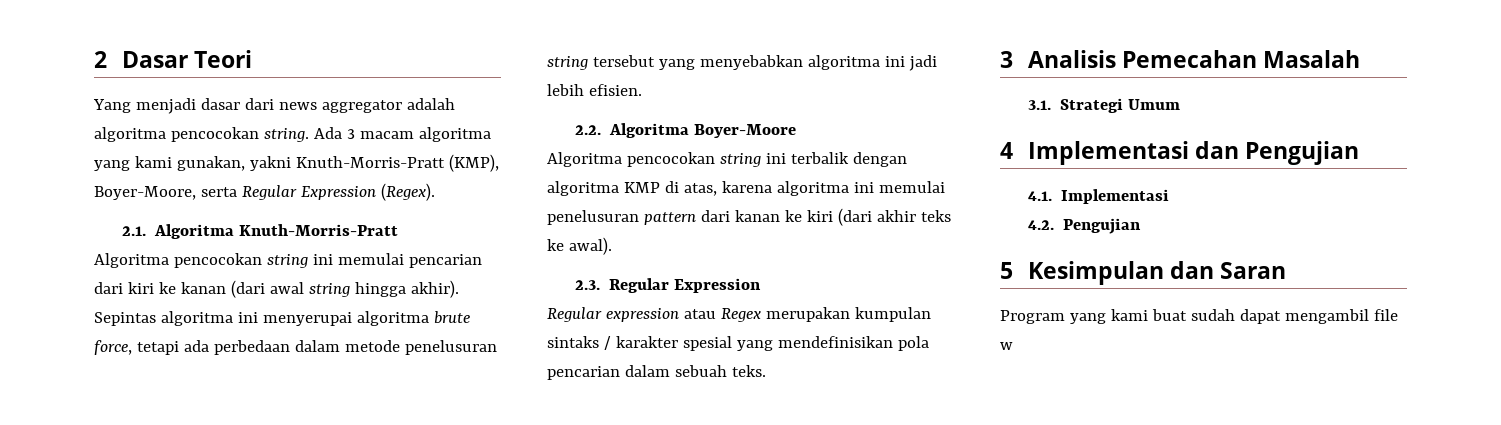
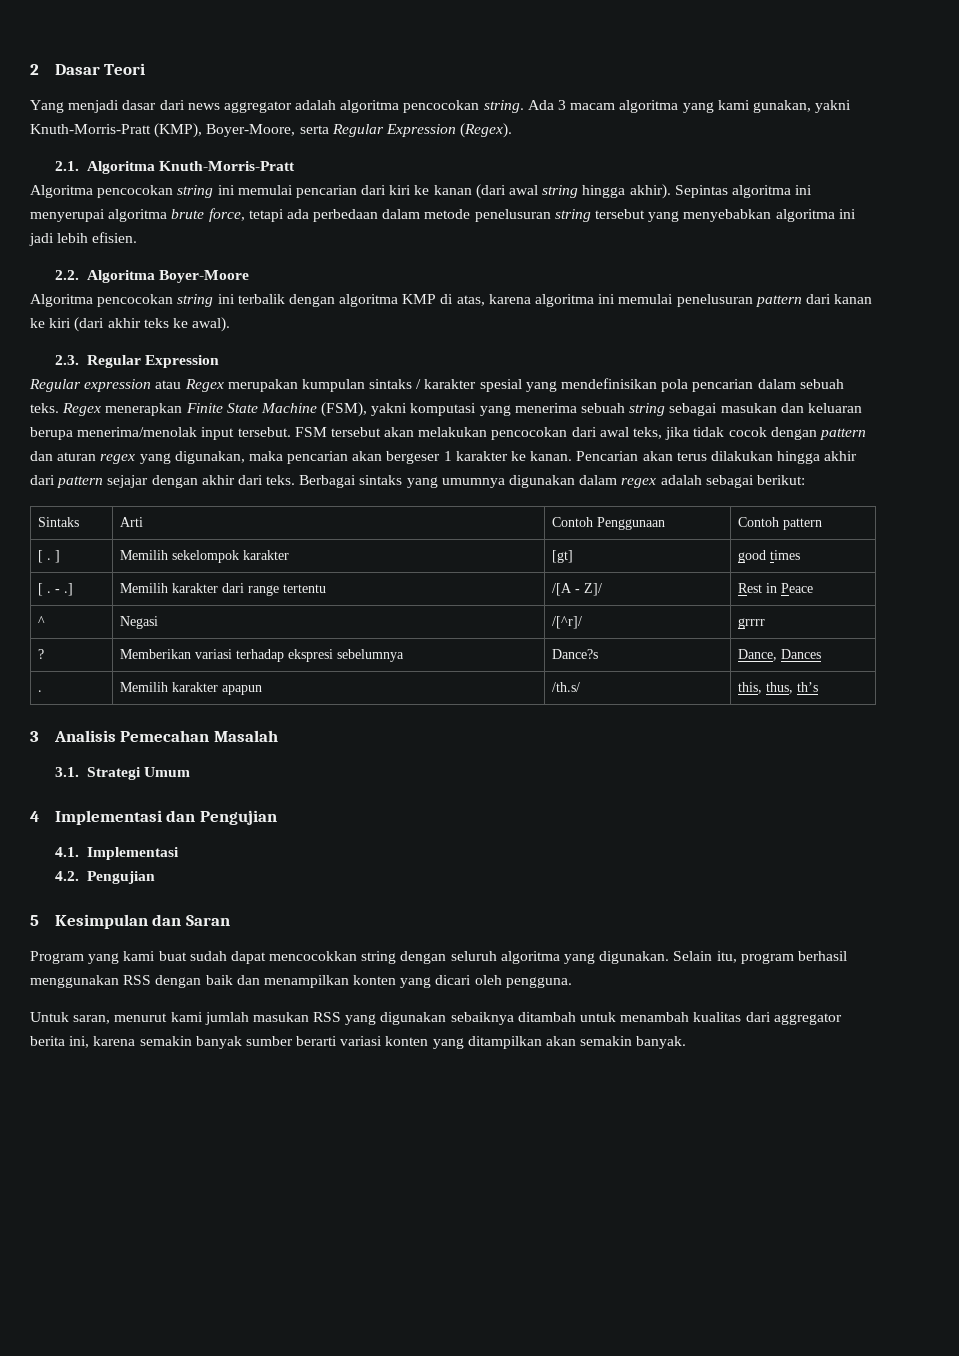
+ Regex menerapkan Finite State Machine (FSM), yakni komputasi yang menerima sebuah string sebagai masukan dan keluaran berupa menerima/menolak input tersebut. FSM tersebut akan melakukan pencocokan dari awal teks, jika tidak cocok dengan pattern dan aturan regex yang digunakan, maka pencarian akan bergeser 1 karakter ke kanan. Pencarian akan terus dilakukan hingga akhir dari pattern sejajar dengan akhir dari teks. Berbagai sintaks yang umumnya digunakan dalam regex adalah sebagai berikut:
+ Sintaks | Arti | Contoh Penggunaan | Contoh pattern
+ [ . ] | Memilih sekelompok karakter | [gt] | good times
+ [ . - .] | Memilih karakter dari range tertentu | /[A - Z]/ | Rest in Peace
+ ^ | Negasi | /[^r]/ | grrrr
+ ? | Memberikan variasi terhadap ekspresi sebelumnya | Dance?s | Dance, Dances
+ . | Memilih karakter apapun | /th.s/ | this, thus, th’s
- Program yang kami buat sudah dapat mengambil file w
+ Program yang kami buat sudah dapat mencocokkan string dengan seluruh algoritma yang digunakan. Selain itu, program berhasil menggunakan RSS dengan baik dan menampilkan konten yang dicari oleh pengguna.
+ Untuk saran, menurut kami jumlah masukan RSS yang digunakan sebaiknya ditambah untuk menambah kualitas dari aggregator berita ini, karena semakin banyak sumber berarti variasi konten yang ditampilkan akan semakin banyak.

